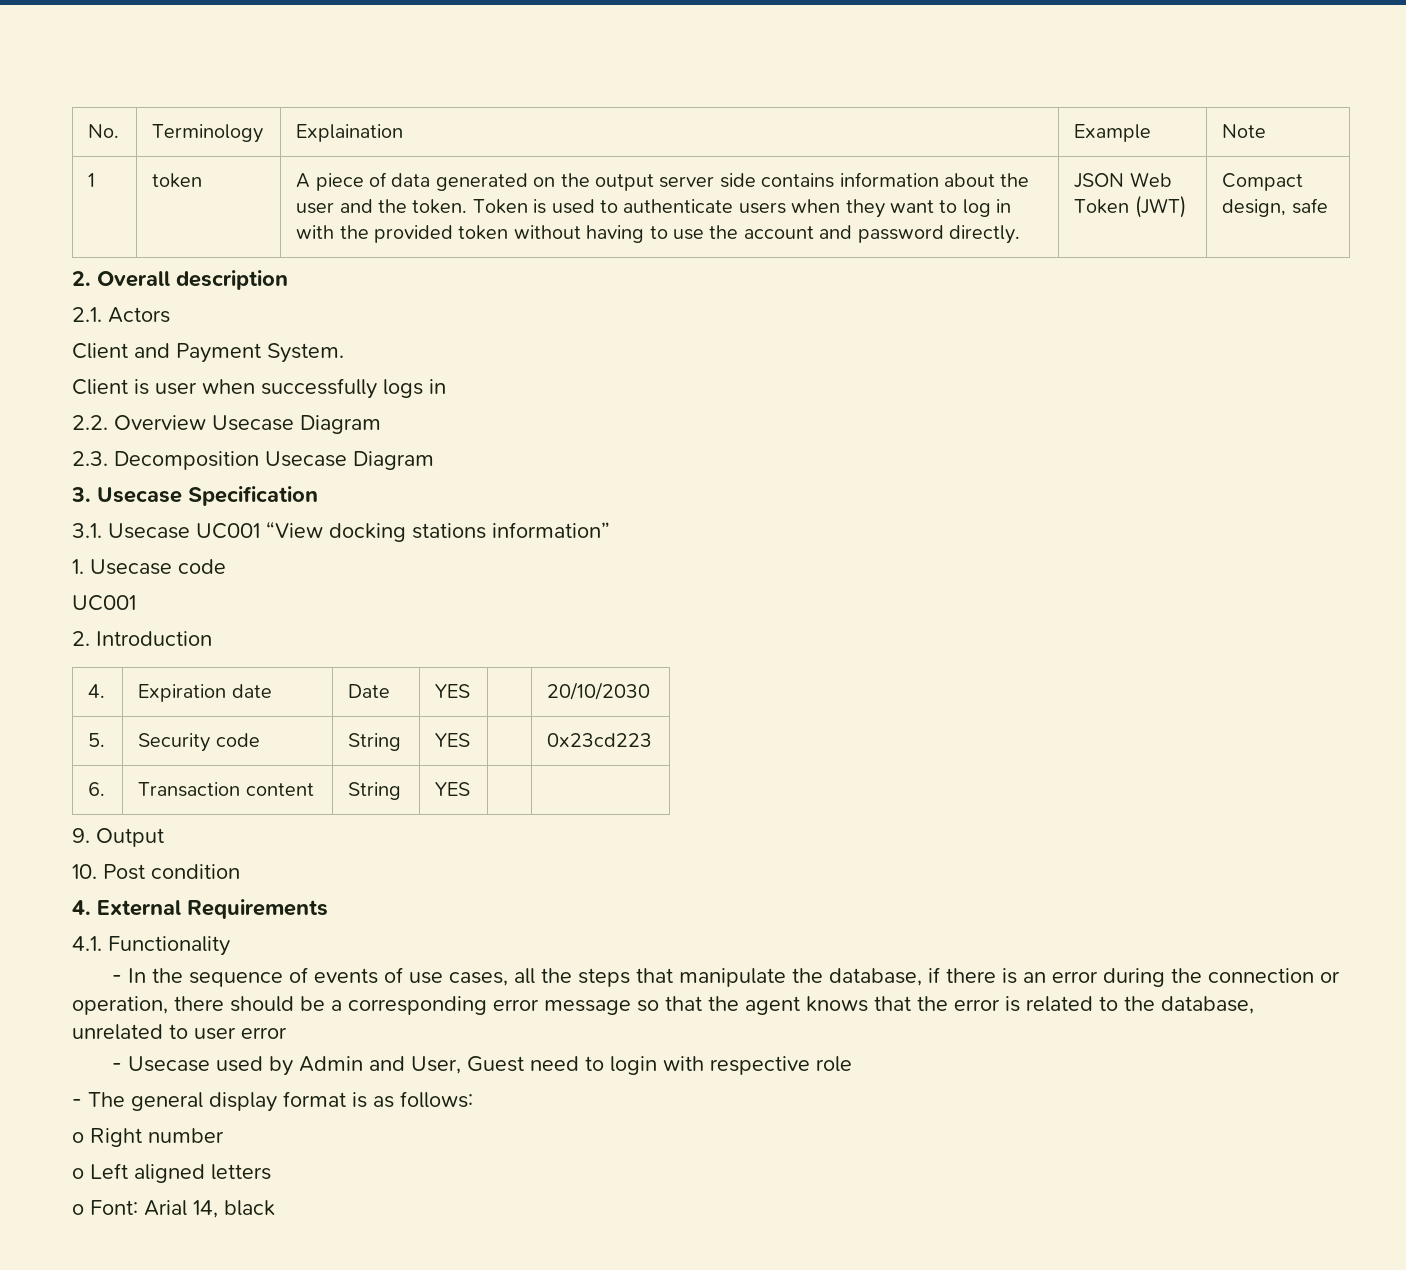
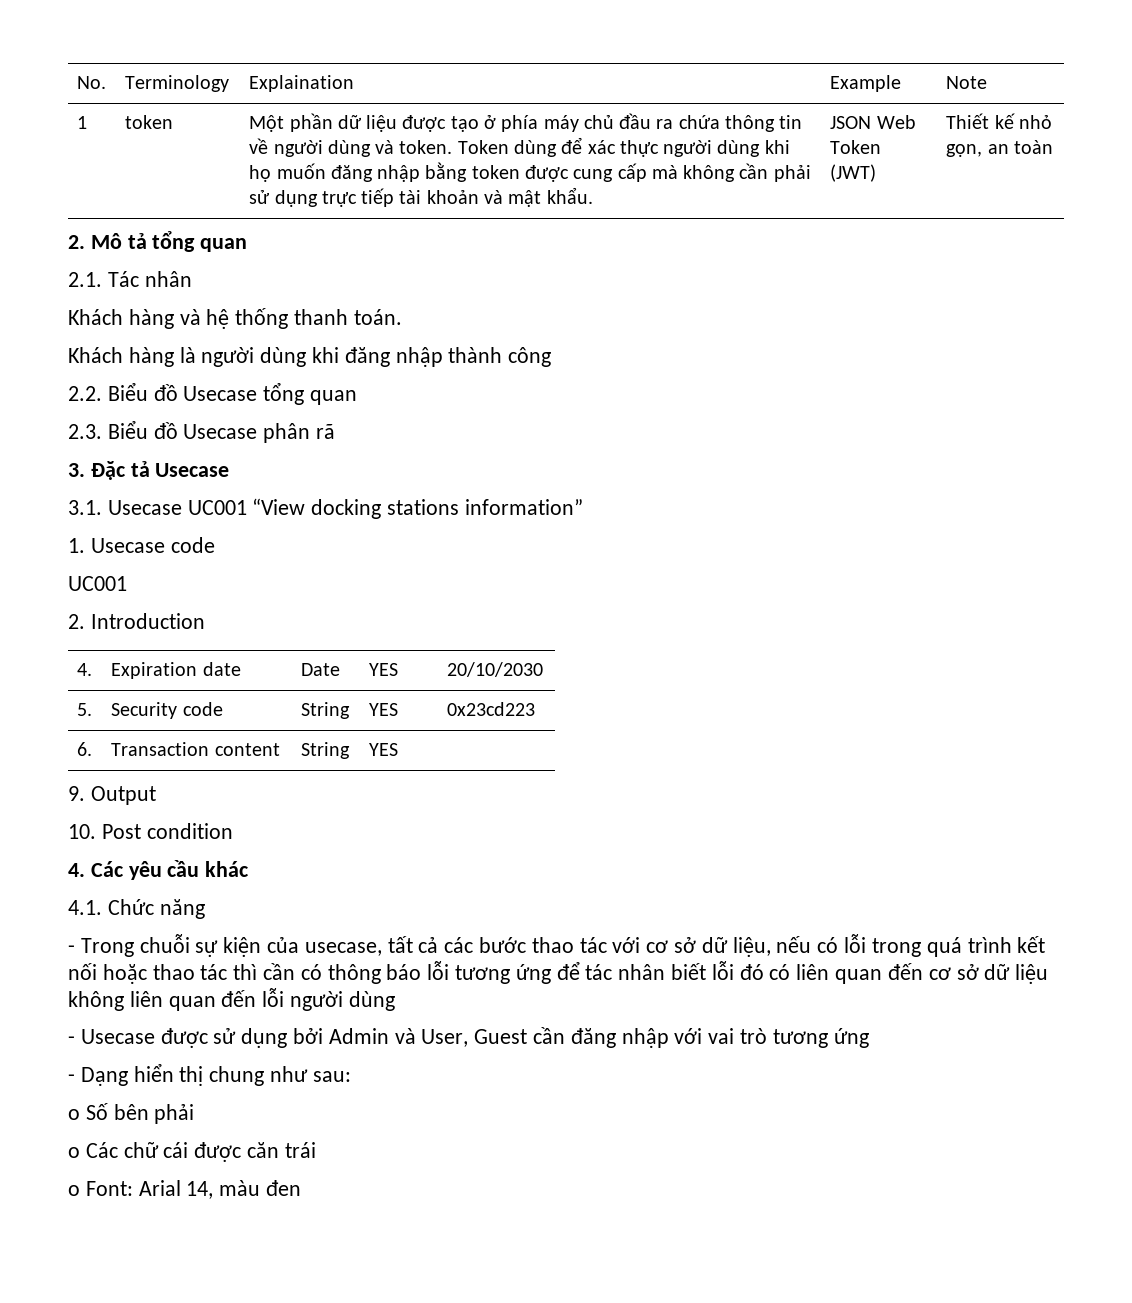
- A piece of data generated on the output server side contains information about the user and the token. Token is used to authenticate users when they want to log in with the provided token without having to use the account and password directly. | JSON Web Token (JWT) | Compact design, safe
- 2. Overall description
- 2.1. Actors
- Client and Payment System.
- Client is user when successfully logs in
- 2.2. Overview Usecase Diagram
- 2.3. Decomposition Usecase Diagram
+ Một phần dữ liệu được tạo ở phía máy chủ đầu ra chứa thông tin về người dùng và token. Token dùng để xác thực người dùng khi họ muốn đăng nhập bằng token được cung cấp mà không cần phải sử dụng trực tiếp tài khoản và mật khẩu. | JSON Web Token (JWT) | Thiết kế nhỏ gọn, an toàn
+ 2. Mô tả tổng quan
+ 2.1. Tác nhân
+ Khách hàng và hệ thống thanh toán.
+ Khách hàng là người dùng khi đăng nhập thành công
+ 2.2. Biểu đồ Usecase tổng quan
+ 2.3. Biểu đồ Usecase phân rã
- 3. Usecase Specification
+ 3. Đặc tả Usecase
- 4. External Requirements
+ 4. Các yêu cầu khác
- 4.1. Functionality
- - In the sequence of events of use cases, all the steps that manipulate the database, if there is an error during the connection or operation, there should be a corresponding error message so that the agent knows that the error is related to the database, unrelated to user error
- - Usecase used by Admin and User, Guest need to login with respective role
- - The general display format is as follows:
- o Right number
- o Left aligned letters
+ 4.1. Chức năng
+ - Trong chuỗi sự kiện của usecase, tất cả các bước thao tác với cơ sở dữ liệu, nếu có lỗi trong quá trình kết nối hoặc thao tác thì cần có thông báo lỗi tương ứng để tác nhân biết lỗi đó có liên quan đến cơ sở dữ liệu không liên quan đến lỗi người dùng
+ - Usecase được sử dụng bởi Admin và User, Guest cần đăng nhập với vai trò tương ứng
+ - Dạng hiển thị chung như sau:
+ o Số bên phải
+ o Các chữ cái được căn trái
- o Font: Arial 14, black
+ o Font: Arial 14, màu đen

